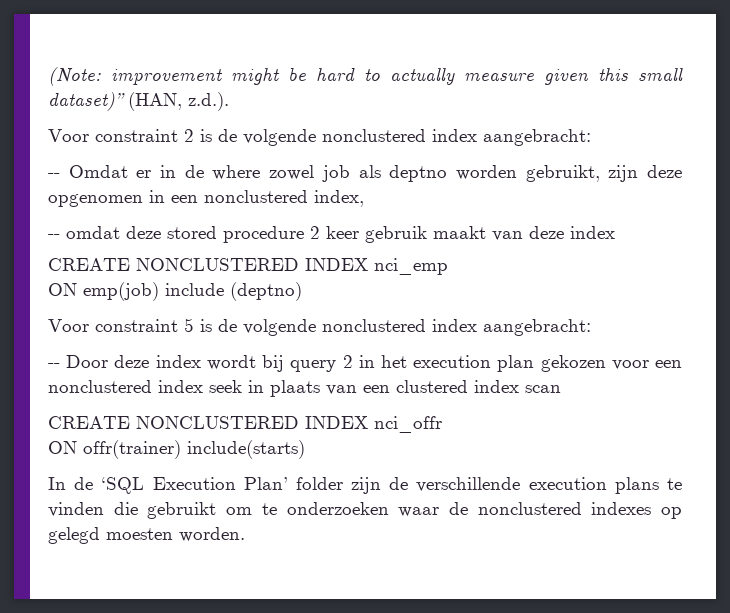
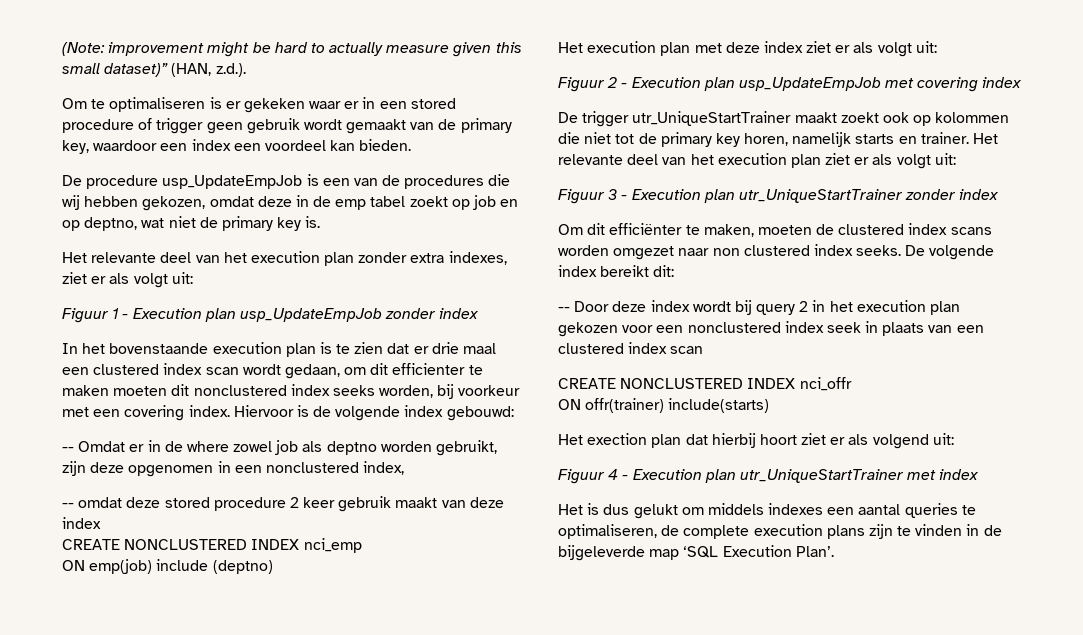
- Voor constraint 2 is de volgende nonclustered index aangebracht:
+ Om te optimaliseren is er gekeken waar er in een stored procedure of trigger geen gebruik wordt gemaakt van de primary key, waardoor een index een voordeel kan bieden.
+ De procedure usp_UpdateEmpJob is een van de procedures die wij hebben gekozen, omdat deze in de emp tabel zoekt op job en op deptno, wat niet de primary key is.
+ Het relevante deel van het execution plan zonder extra indexes, ziet er als volgt uit:
+ Figuur 1 - Execution plan usp_UpdateEmpJob zonder index
+ In het bovenstaande execution plan is te zien dat er drie maal een clustered index scan wordt gedaan, om dit efficienter te maken moeten dit nonclustered index seeks worden, bij voorkeur met een covering index. Hiervoor is de volgende index gebouwd:
- Voor constraint 5 is de volgende nonclustered index aangebracht:
+ Het execution plan met deze index ziet er als volgt uit:
+ Figuur 2 - Execution plan usp_UpdateEmpJob met covering index
+ De trigger utr_UniqueStartTrainer maakt zoekt ook op kolommen die niet tot de primary key horen, namelijk starts en trainer. Het relevante deel van het execution plan ziet er als volgt uit:
+ Figuur 3 - Execution plan utr_UniqueStartTrainer zonder index
+ Om dit efficiënter te maken, moeten de clustered index scans worden omgezet naar non clustered index seeks. De volgende index bereikt dit:
- In de ‘SQL Execution Plan’ folder zijn de verschillende execution plans te vinden die gebruikt om te onderzoeken waar de nonclustered indexes op gelegd moesten worden.
+ Het exection plan dat hierbij hoort ziet er als volgend uit:
+ Figuur 4 - Execution plan utr_UniqueStartTrainer met index
+ Het is dus gelukt om middels indexes een aantal queries te optimaliseren, de complete execution plans zijn te vinden in de bijgeleverde map ‘SQL Execution Plan’.

